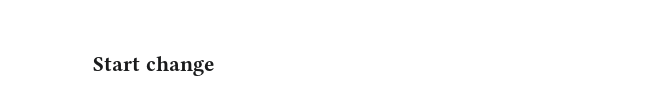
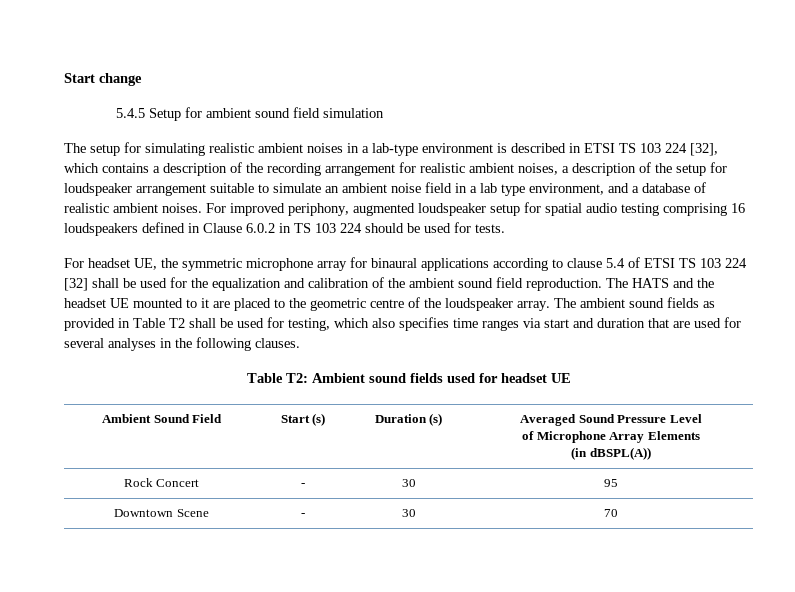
+ 5.4.5 Setup for ambient sound field simulation
+ The setup for simulating realistic ambient noises in a lab-type environment is described in ETSI TS 103 224 [32], which contains a description of the recording arrangement for realistic ambient noises, a description of the setup for loudspeaker arrangement suitable to simulate an ambient noise field in a lab type environment, and a database of realistic ambient noises. For improved periphony, augmented loudspeaker setup for spatial audio testing comprising 16 loudspeakers defined in Clause 6.0.2 in TS 103 224 should be used for tests.
+ For headset UE, the symmetric microphone array for binaural applications according to clause 5.4 of ETSI TS 103 224 [32] shall be used for the equalization and calibration of the ambient sound field reproduction. The HATS and the headset UE mounted to it are placed to the geometric centre of the loudspeaker array. The ambient sound fields as provided in Table T2 shall be used for testing, which also specifies time ranges via start and duration that are used for several analyses in the following clauses.
+ Table T2: Ambient sound fields used for headset UE
+ Ambient Sound Field | Start (s) | Duration (s) | Averaged Sound Pressure Level
+ of Microphone Array Elements
+ (in dBSPL(A))
+ Rock Concert | - | 30 | 95
+ Downtown Scene | - | 30 | 70

